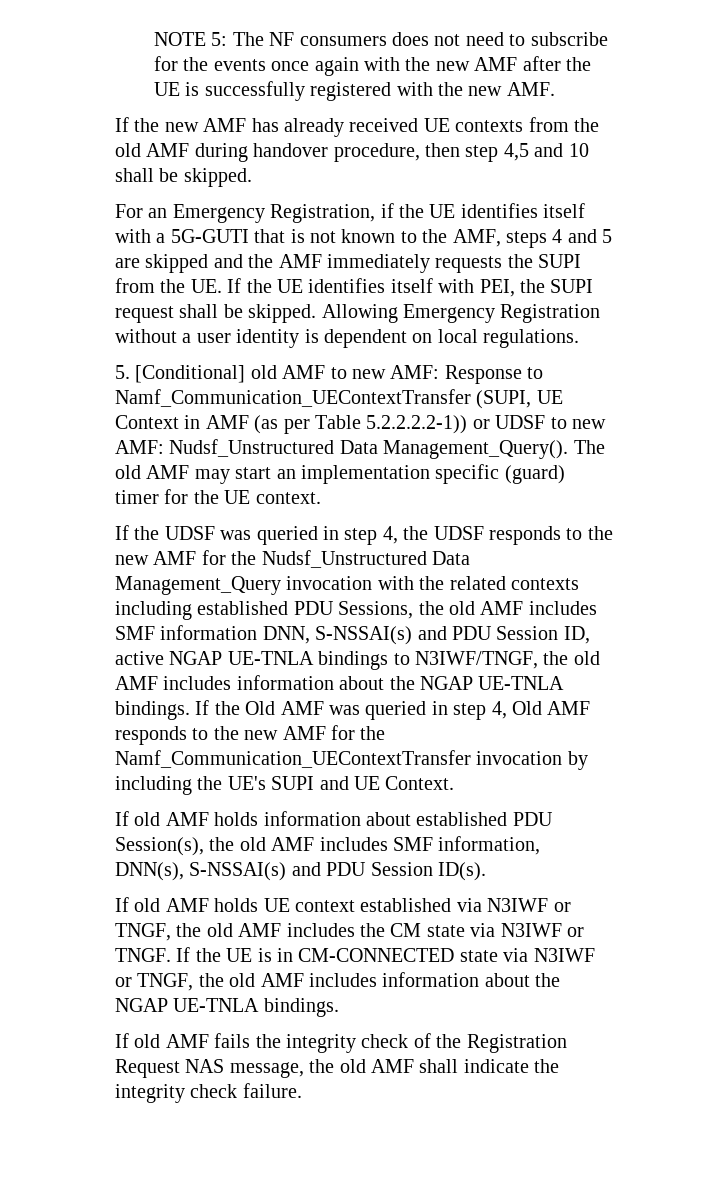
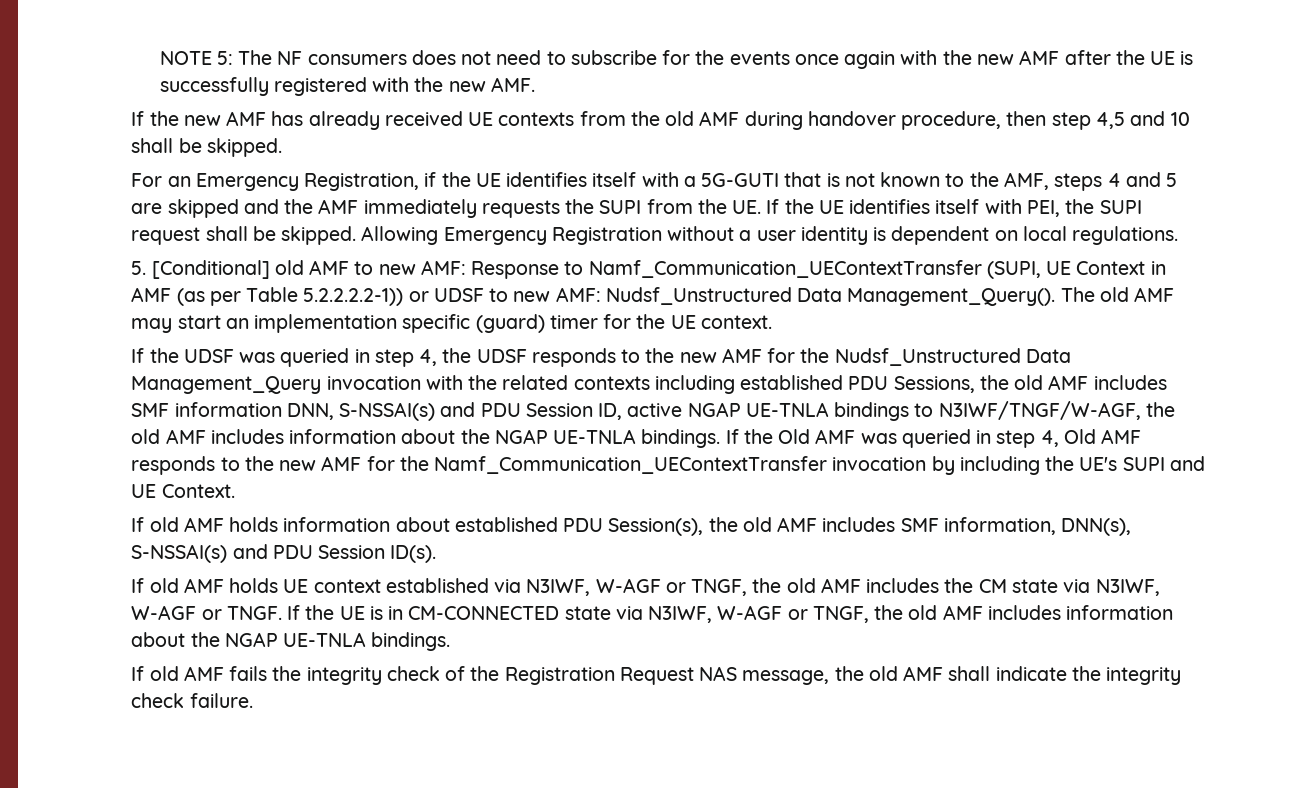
- If the UDSF was queried in step 4, the UDSF responds to the new AMF for the Nudsf_Unstructured Data Management_Query invocation with the related contexts including established PDU Sessions, the old AMF includes SMF information DNN, S-NSSAI(s) and PDU Session ID, active NGAP UE-TNLA bindings to N3IWF/TNGF, the old AMF includes information about the NGAP UE-TNLA bindings.
+ If the UDSF was queried in step 4, the UDSF responds to the new AMF for the Nudsf_Unstructured Data Management_Query invocation with the related contexts including established PDU Sessions, the old AMF includes SMF information DNN, S-NSSAI(s) and PDU Session ID, active NGAP UE-TNLA bindings to N3IWF/TNGF/W-AGF, the old AMF includes information about the NGAP UE-TNLA bindings.
- If old AMF holds UE context established via N3IWF or TNGF, the old AMF includes the CM state via N3IWF or TNGF.
+ If old AMF holds UE context established via N3IWF, W-AGF or TNGF, the old AMF includes the CM state via N3IWF, W-AGF or TNGF.
- If the UE is in CM-CONNECTED state via N3IWF or TNGF, the old AMF includes information about the NGAP UE-TNLA bindings.
+ If the UE is in CM-CONNECTED state via N3IWF, W-AGF or TNGF, the old AMF includes information about the NGAP UE-TNLA bindings.

